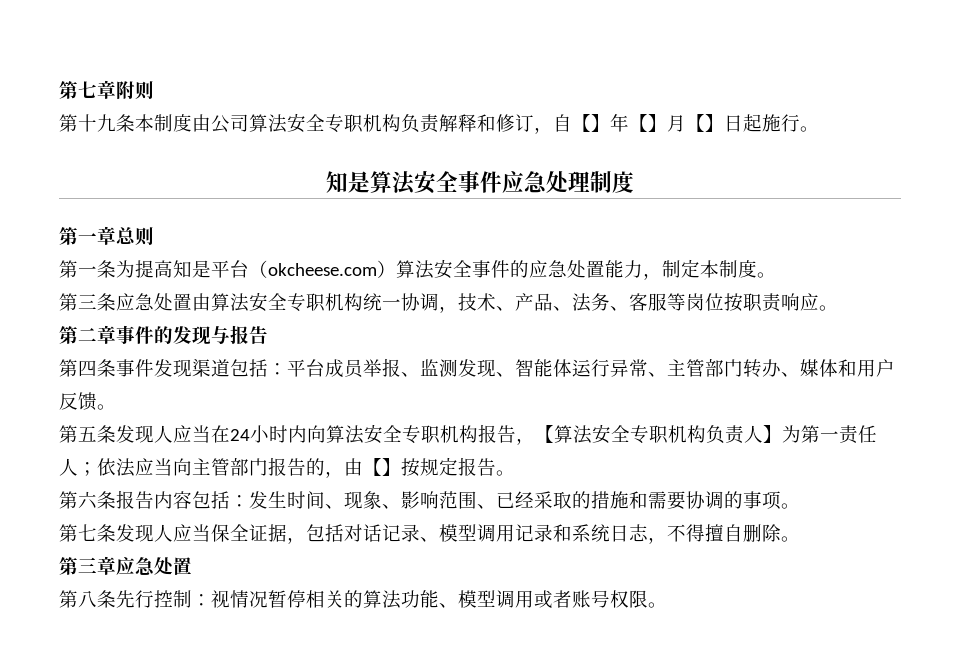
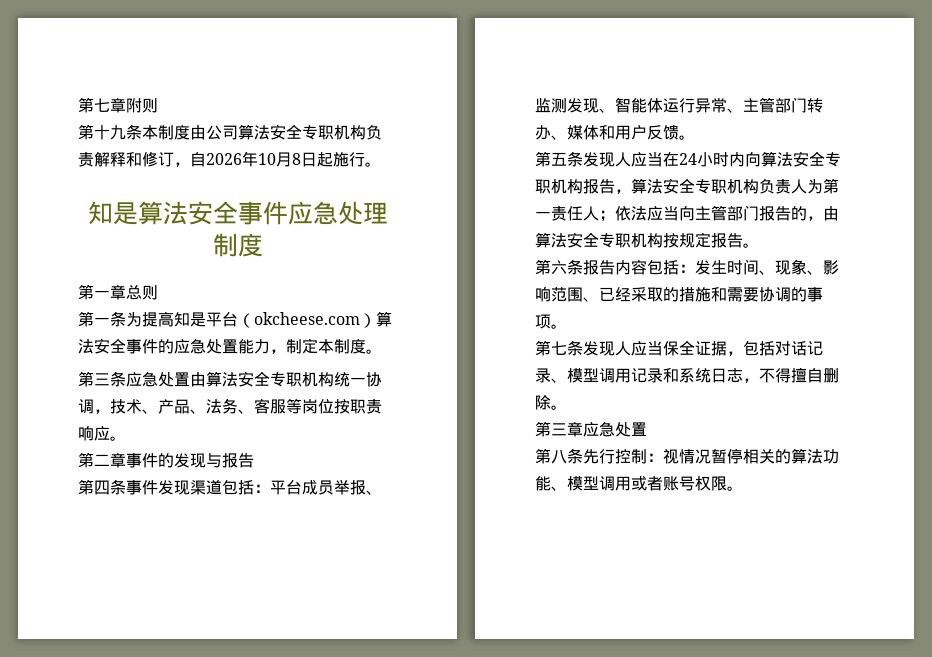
- 第十九条本制度由公司算法安全专职机构负责解释和修订，自【】年【】月【】日起施行。
+ 第十九条本制度由公司算法安全专职机构负责解释和修订，自2026年10月8日起施行。
- 第五条发现人应当在24小时内向算法安全专职机构报告，【算法安全专职机构负责人】为第一责任人；依法应当向主管部门报告的，由【】按规定报告。
+ 第五条发现人应当在24小时内向算法安全专职机构报告，算法安全专职机构负责人为第一责任人；依法应当向主管部门报告的，由算法安全专职机构按规定报告。

